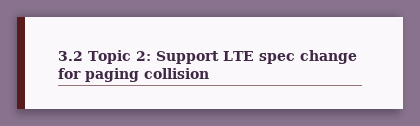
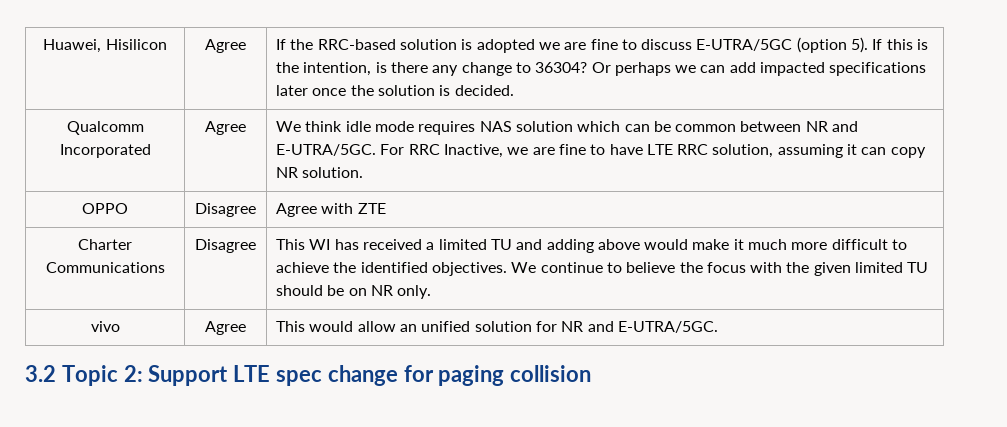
+ Huawei, Hisilicon | Agree | If the RRC-based solution is adopted we are fine to discuss E-UTRA/5GC (option 5). If this is the intention, is there any change to 36304? Or perhaps we can add impacted specifications later once the solution is decided.
+ Qualcomm Incorporated | Agree | We think idle mode requires NAS solution which can be common between NR and E-UTRA/5GC. For RRC Inactive, we are fine to have LTE RRC solution, assuming it can copy NR solution.
+ OPPO | Disagree | Agree with ZTE
+ Charter Communications | Disagree | This WI has received a limited TU and adding above would make it much more difficult to achieve the identified objectives. We continue to believe the focus with the given limited TU should be on NR only.
+ vivo | Agree | This would allow an unified solution for NR and E-UTRA/5GC.

